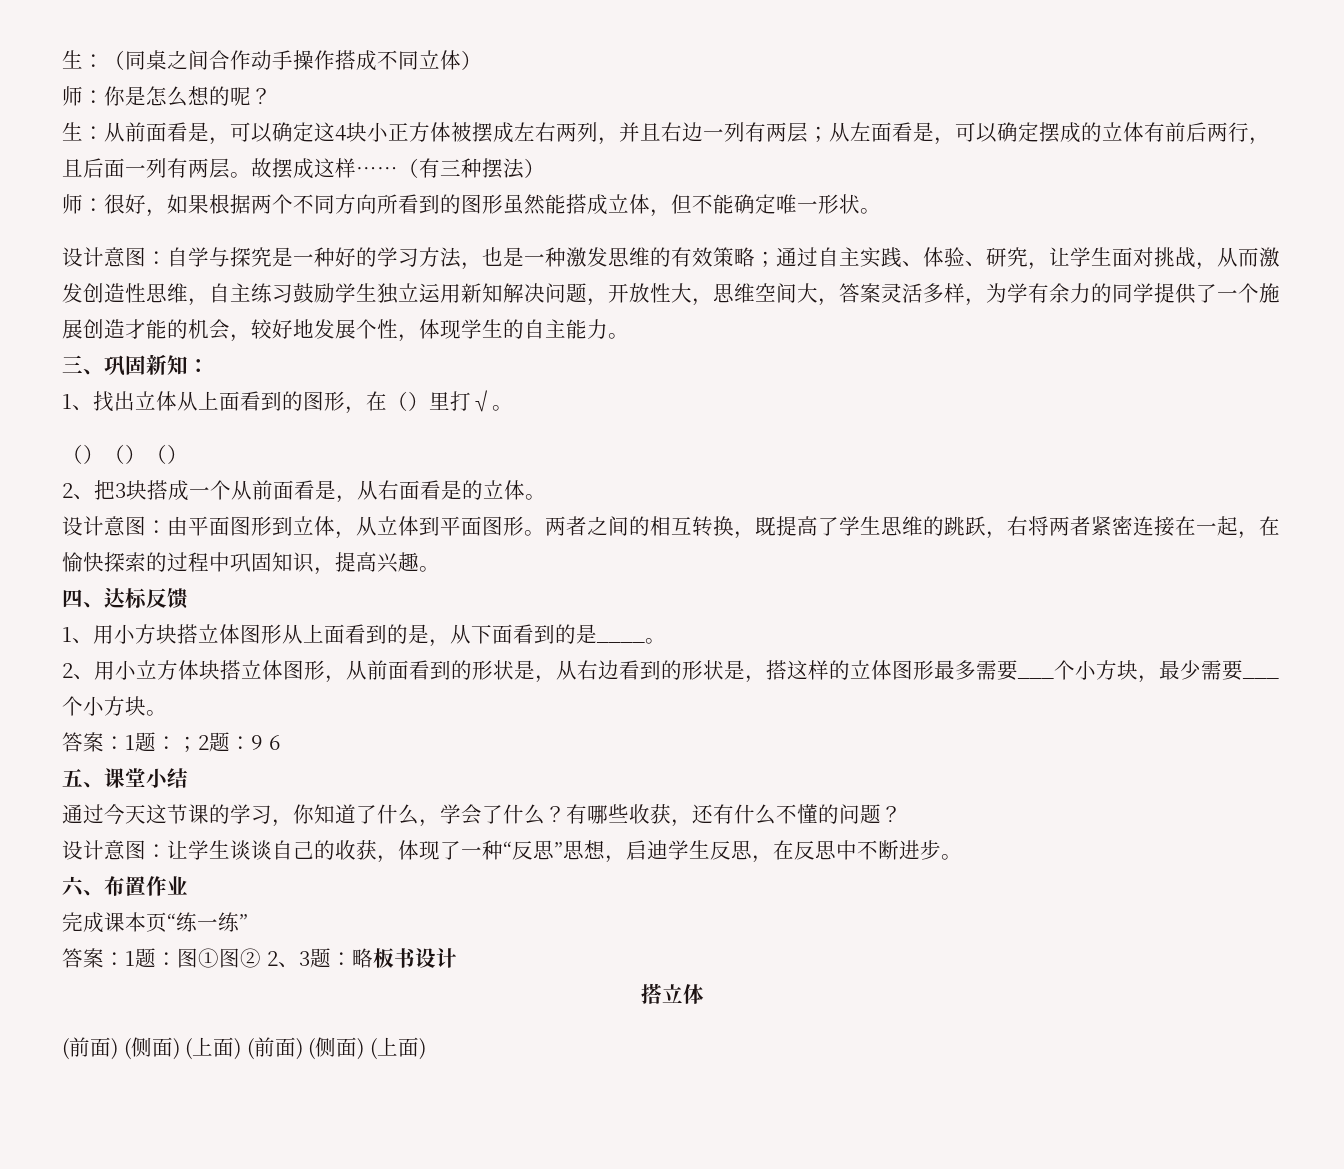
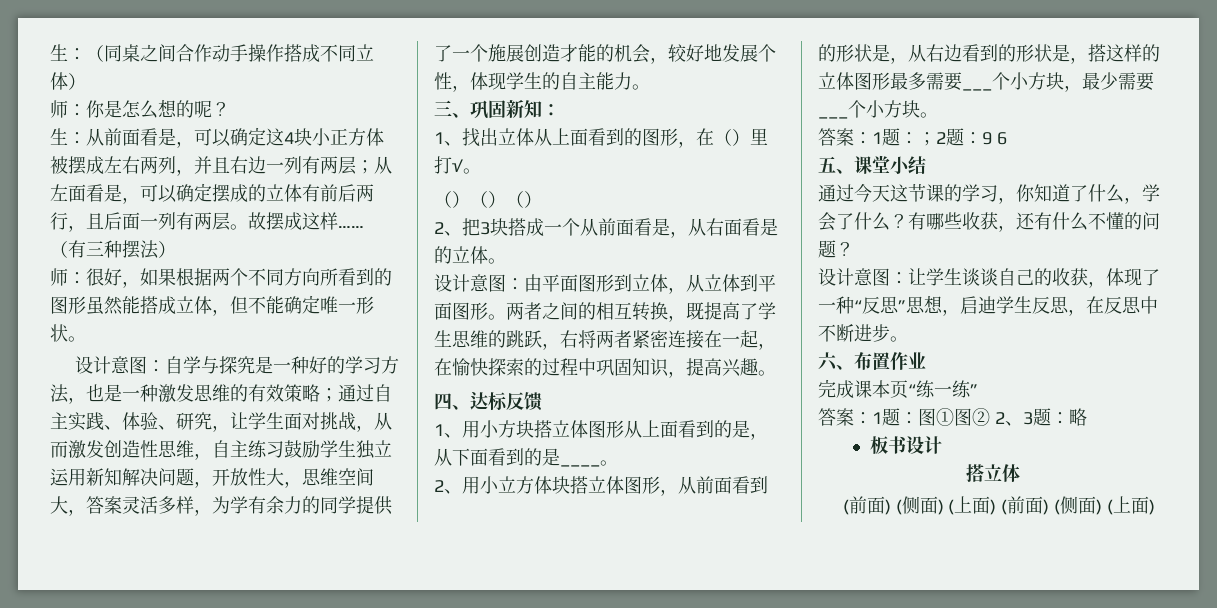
- 答案：1题：图①图② 2、3题：略板书设计
+ 答案：1题：图①图② 2、3题：略
+ 板书设计

